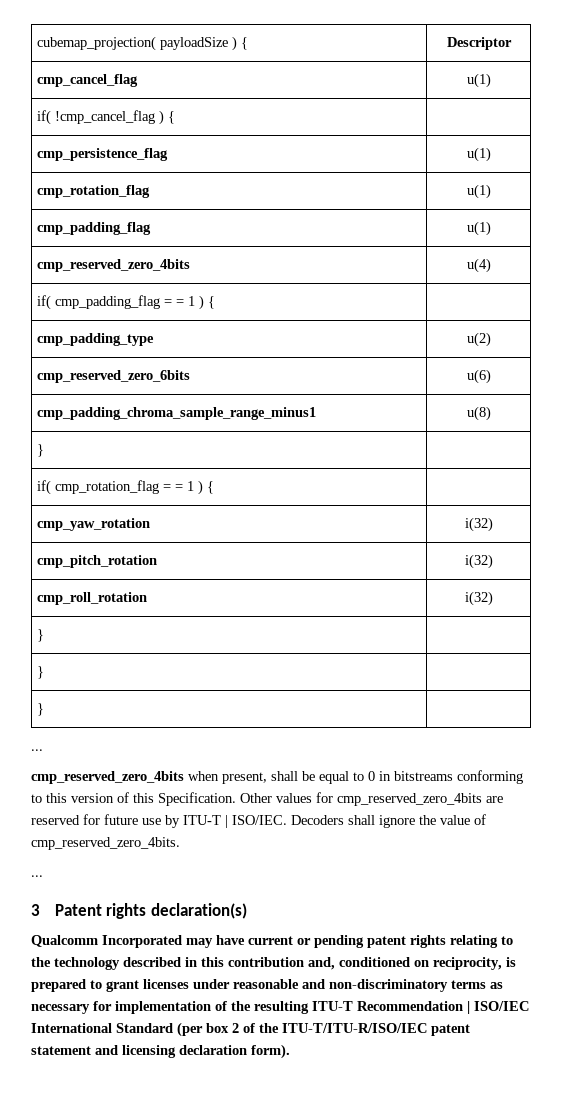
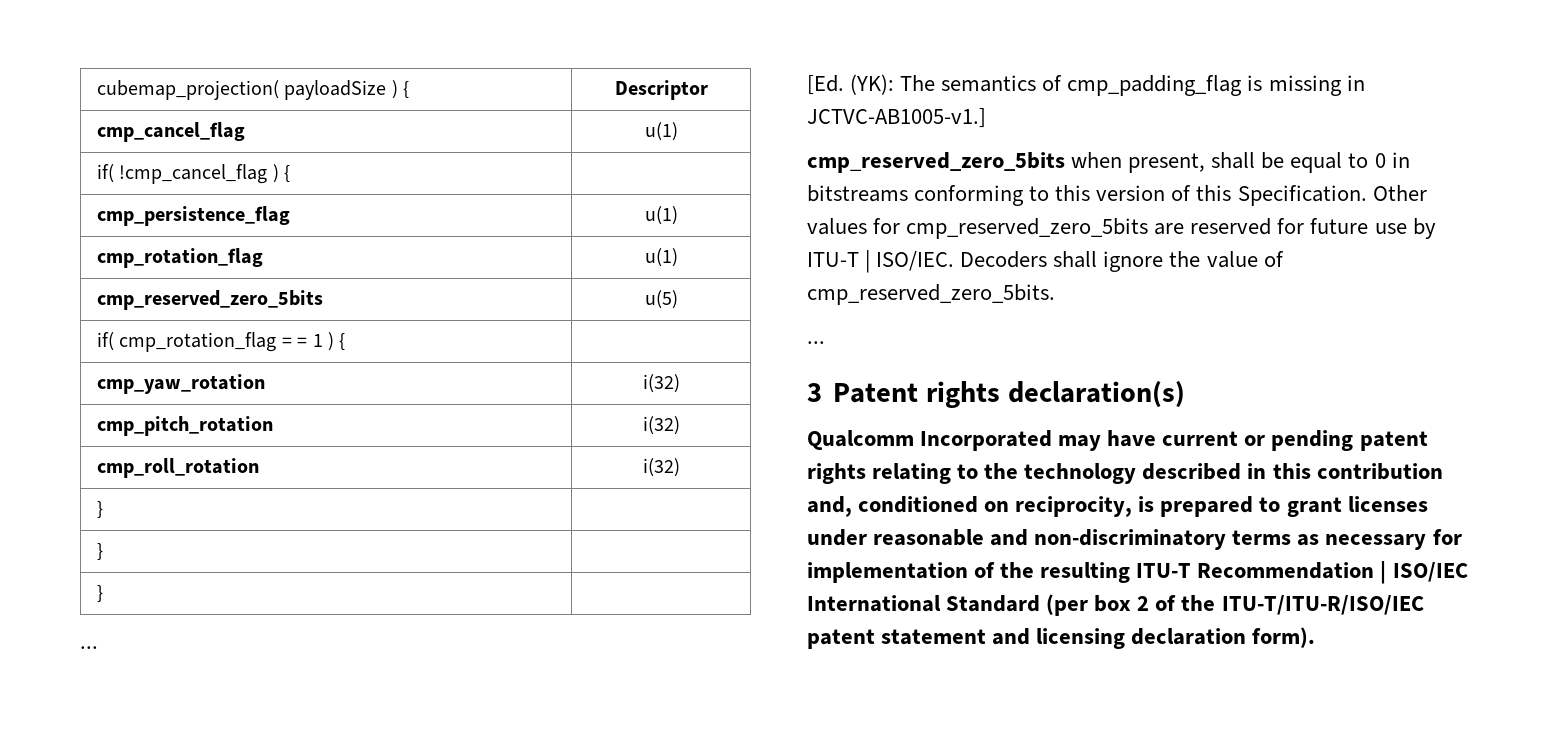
- cmp_padding_flag | u(1)
- cmp_reserved_zero_4bits | u(4)
- if( cmp_padding_flag = = 1 ) { |
- cmp_padding_type | u(2)
- cmp_reserved_zero_6bits | u(6)
- cmp_padding_chroma_sample_range_minus1 | u(8)
- } |
+ cmp_reserved_zero_5bits | u(5)
- cmp_reserved_zero_4bits when present, shall be equal to 0 in bitstreams conforming to this version of this Specification.
+ [Ed. (YK): The semantics of cmp_padding_flag is missing in JCTVC-AB1005-v1.]
+ cmp_reserved_zero_5bits when present, shall be equal to 0 in bitstreams conforming to this version of this Specification.
- Other values for cmp_reserved_zero_4bits are reserved for future use by ITU-T | ISO/IEC.
+ Other values for cmp_reserved_zero_5bits are reserved for future use by ITU-T | ISO/IEC.
- Decoders shall ignore the value of cmp_reserved_zero_4bits.
+ Decoders shall ignore the value of cmp_reserved_zero_5bits.

